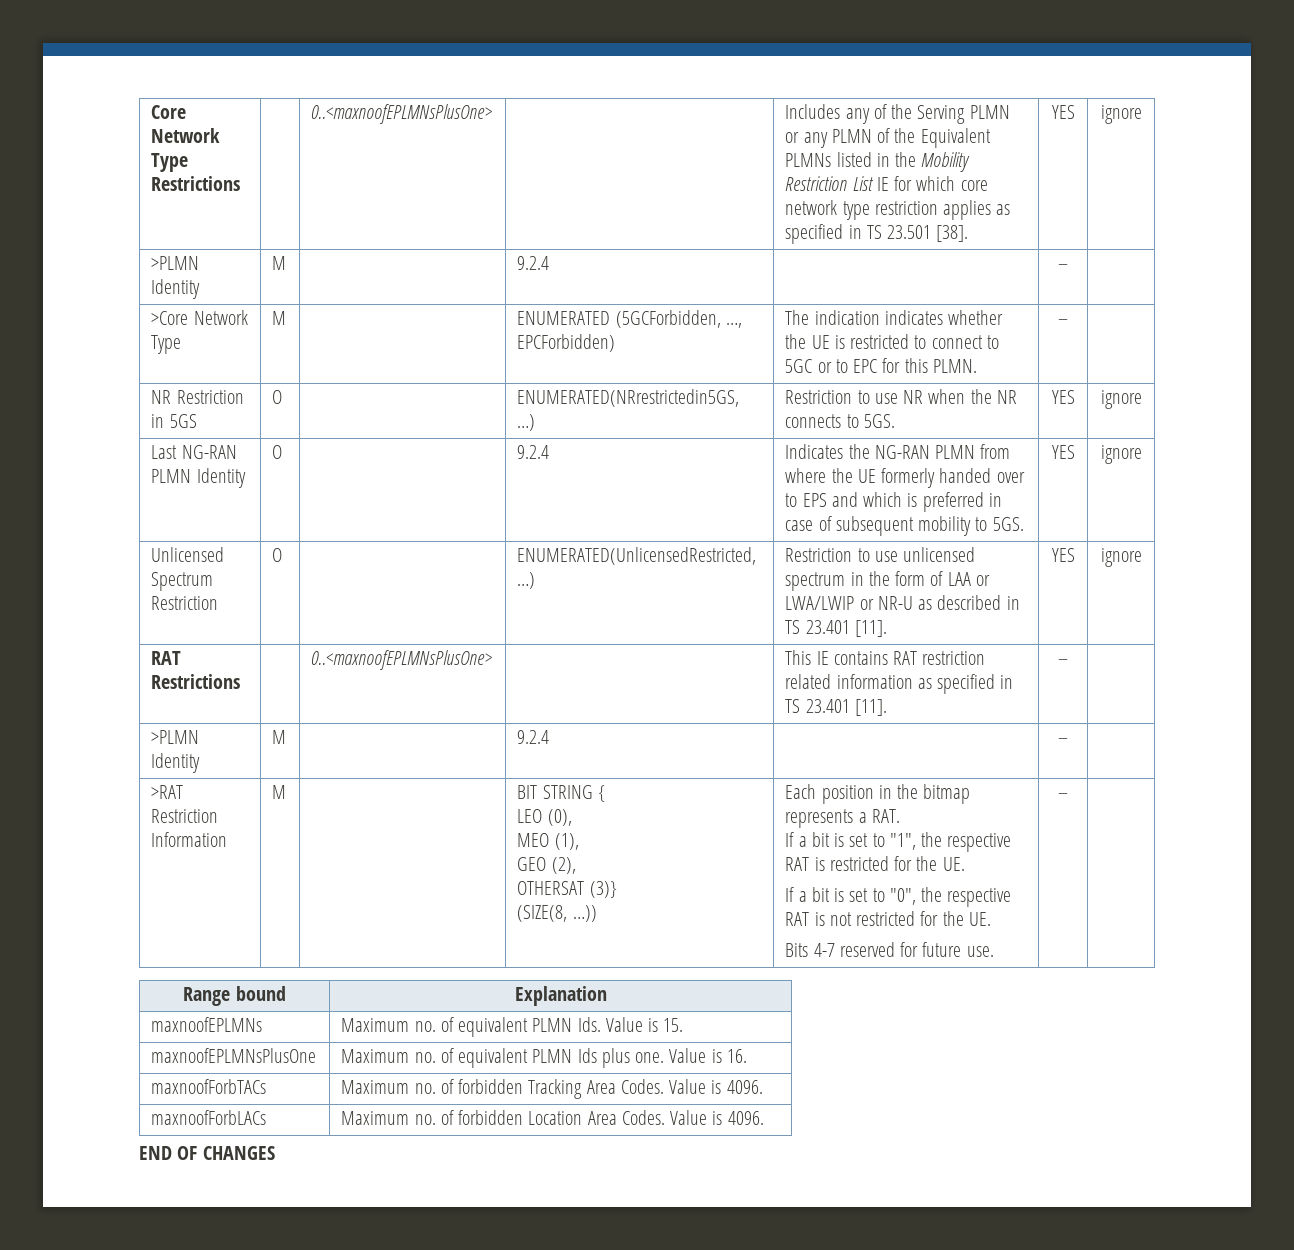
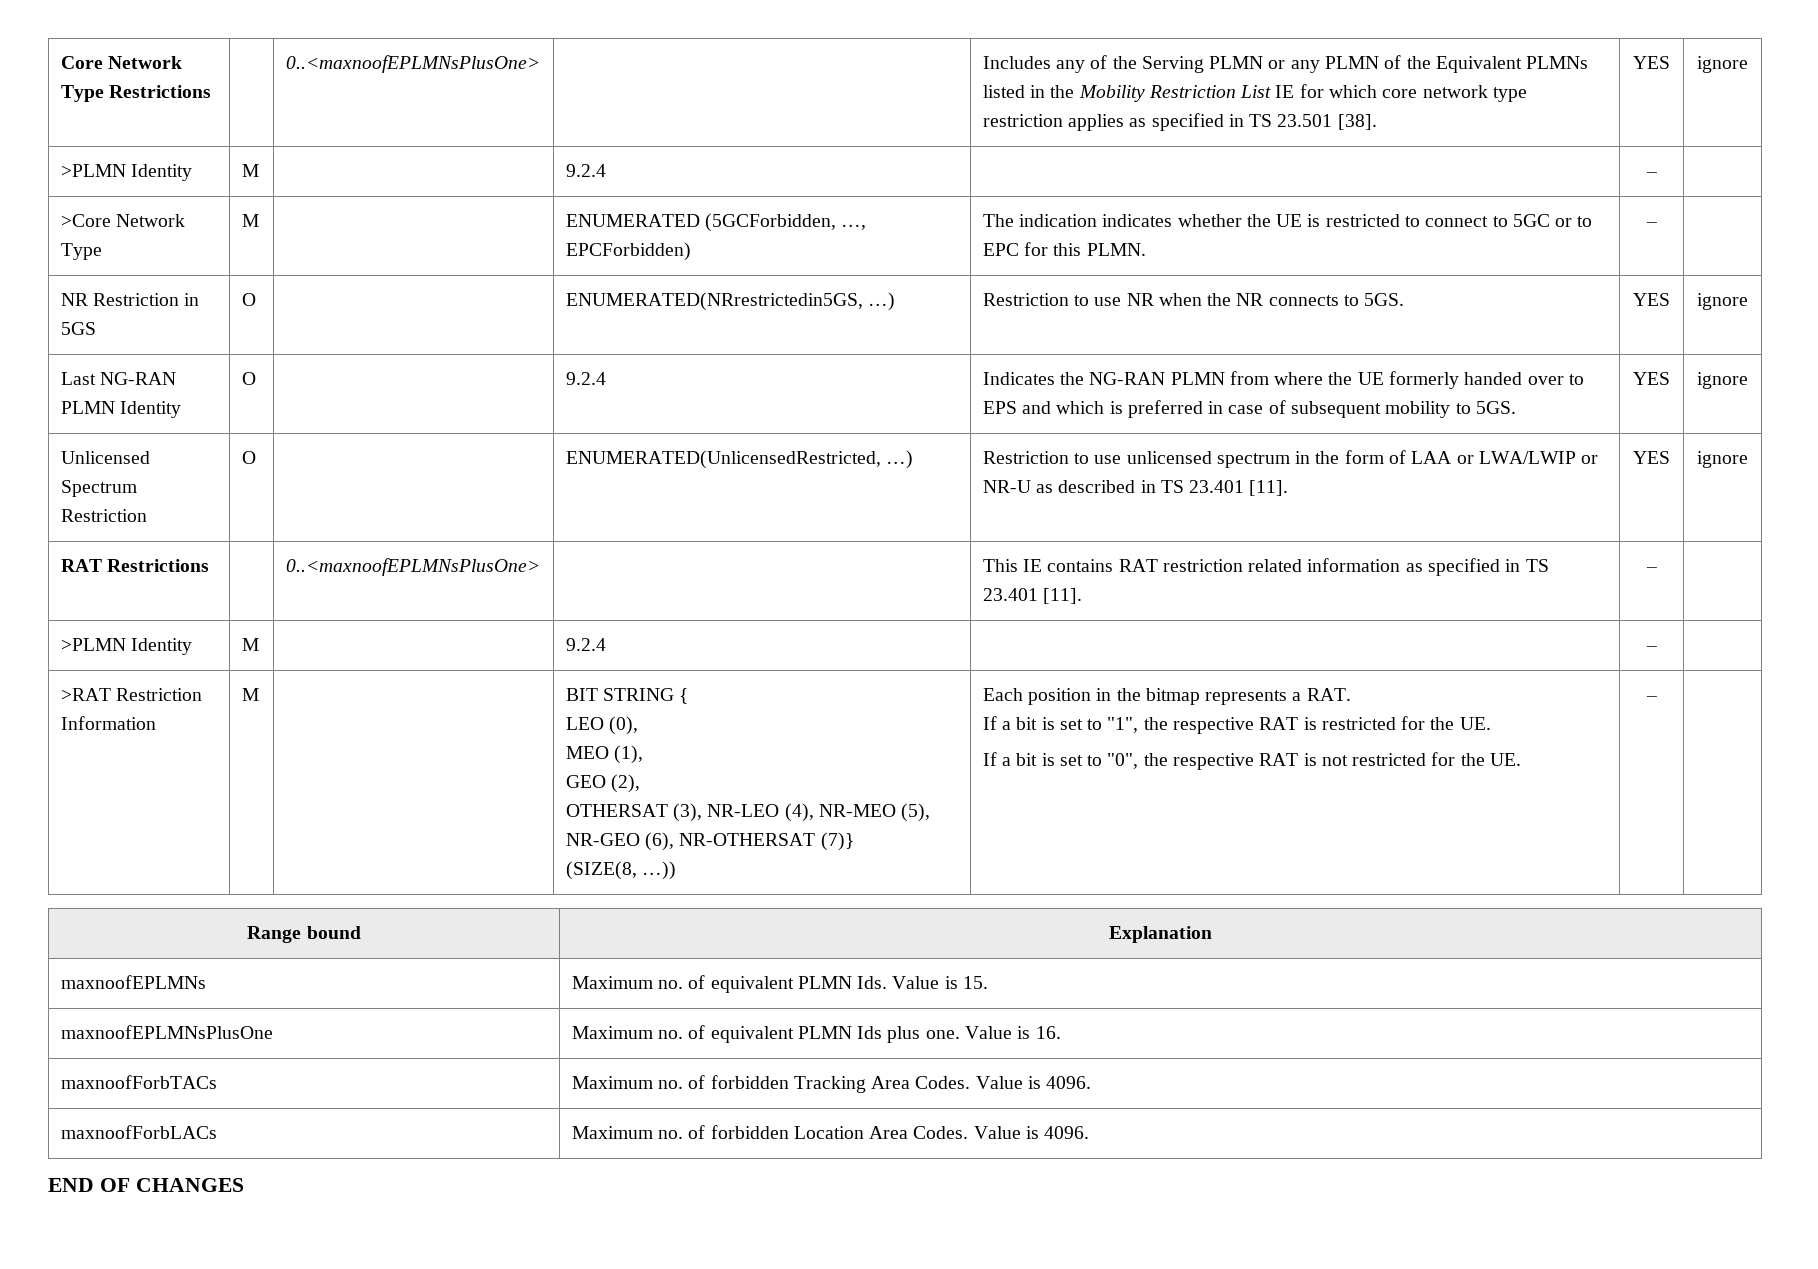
- OTHERSAT (3)}
+ OTHERSAT (3), NR-LEO (4), NR-MEO (5), NR-GEO (6), NR-OTHERSAT (7)}
- Bits 4-7 reserved for future use.

